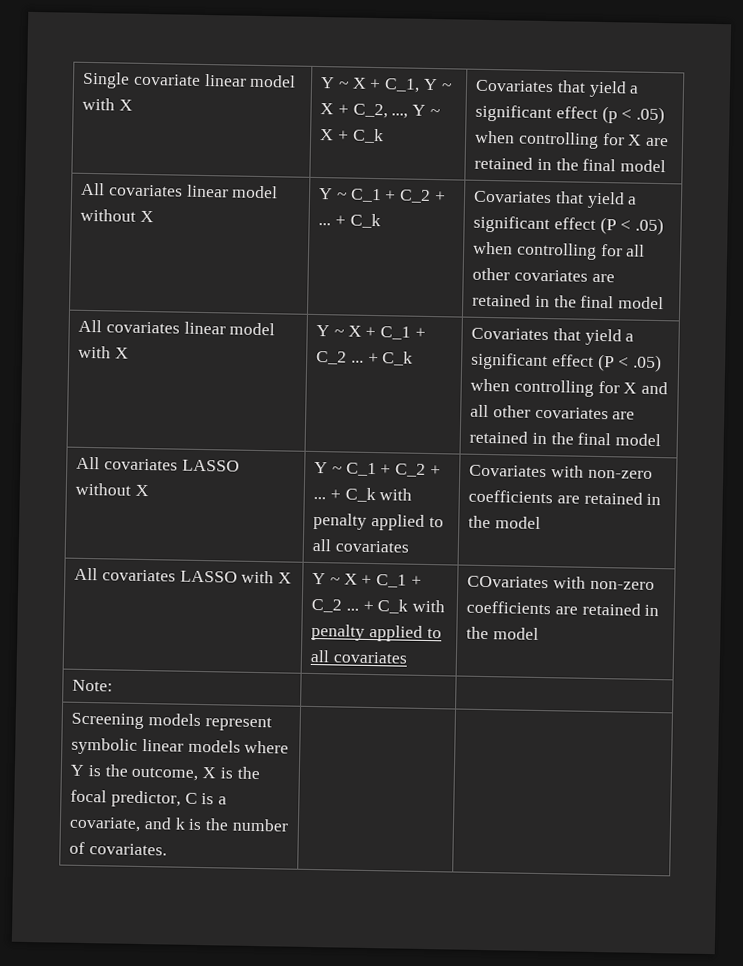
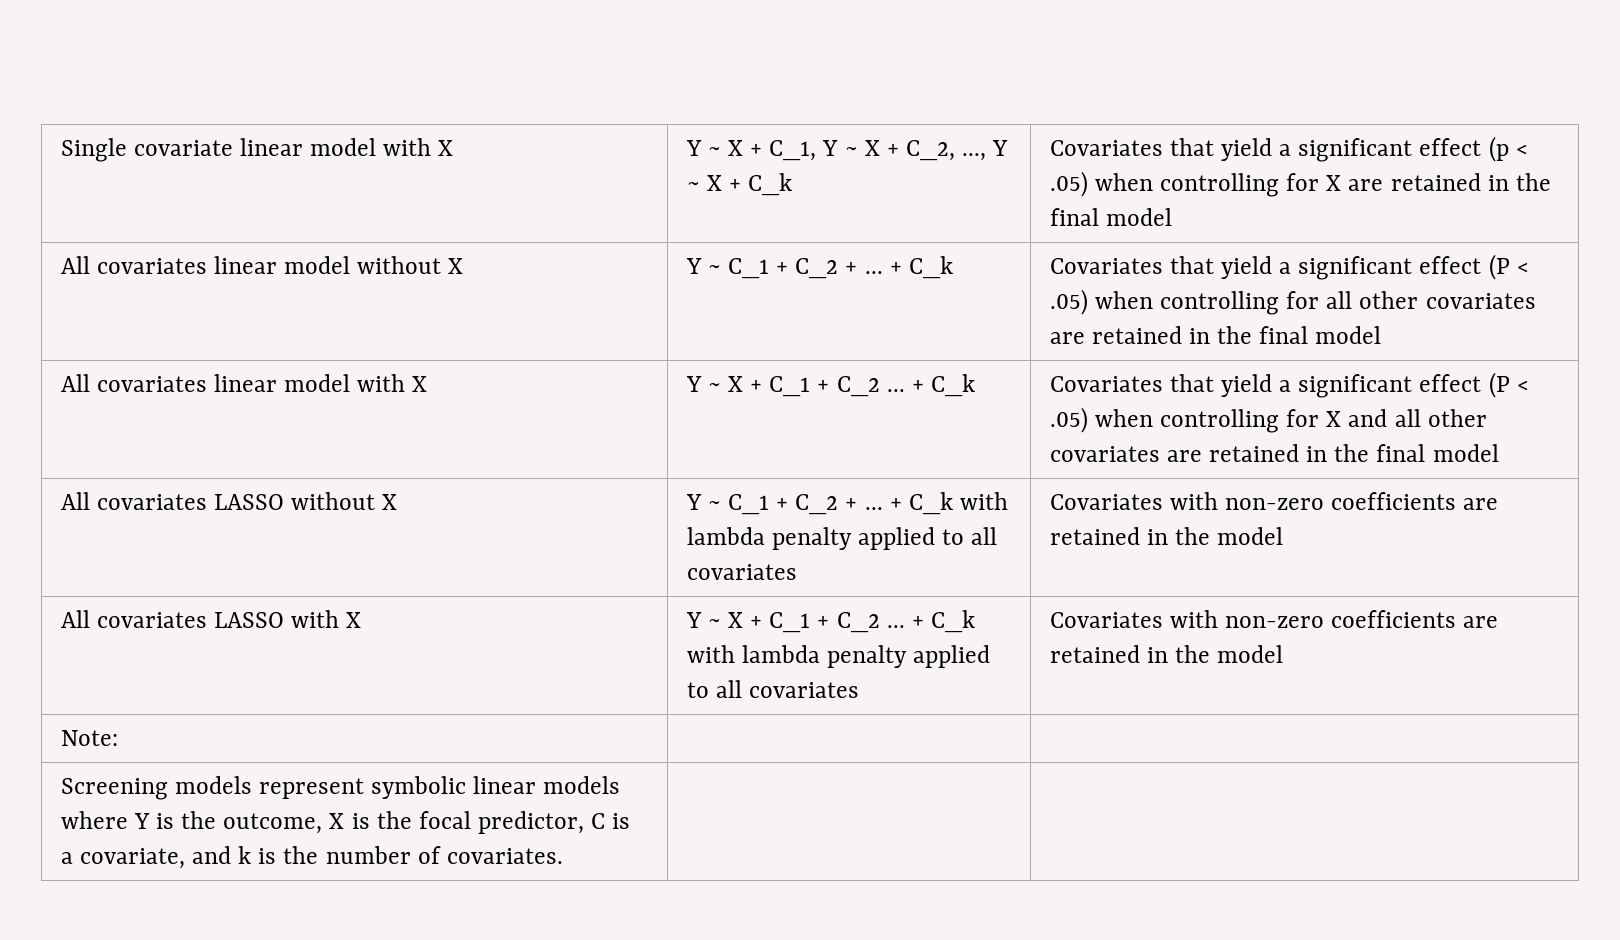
- All covariates LASSO without X | Y ~ C_1 + C_2 + ... + C_k with penalty applied to all covariates | Covariates with non-zero coefficients are retained in the model
+ All covariates LASSO without X | Y ~ C_1 + C_2 + ... + C_k with lambda penalty applied to all covariates | Covariates with non-zero coefficients are retained in the model
- All covariates LASSO with X | Y ~ X + C_1 + C_2 ... + C_k with penalty applied to all covariates | COvariates with non-zero coefficients are retained in the model
+ All covariates LASSO with X | Y ~ X + C_1 + C_2 ... + C_k with lambda penalty applied to all covariates | Covariates with non-zero coefficients are retained in the model

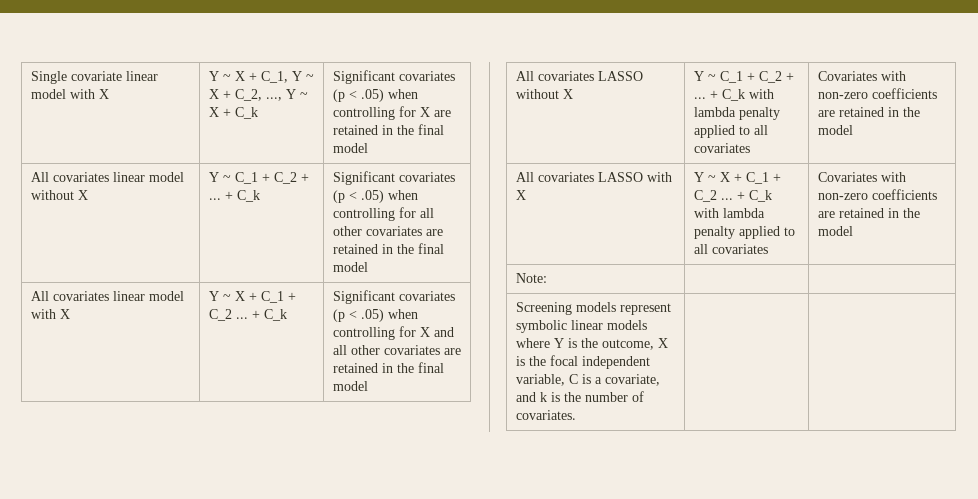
- Covariates that yield a significant effect (p < .05) when controlling for X are retained in the final model
+ Significant covariates (p < .05) when controlling for X are retained in the final model
- All covariates linear model without X | Y ~ C_1 + C_2 + ... + C_k | Covariates that yield a significant effect (P < .05) when controlling for all other covariates are retained in the final model
+ All covariates linear model without X | Y ~ C_1 + C_2 + ... + C_k | Significant covariates (p < .05) when controlling for all other covariates are retained in the final model
- All covariates linear model with X | Y ~ X + C_1 + C_2 ... + C_k | Covariates that yield a significant effect (P < .05) when controlling for X and all other covariates are retained in the final model
+ All covariates linear model with X | Y ~ X + C_1 + C_2 ... + C_k | Significant covariates (p < .05) when controlling for X and all other covariates are retained in the final model
- Screening models represent symbolic linear models where Y is the outcome, X is the focal predictor, C is a covariate, and k is the number of covariates. | |
+ Screening models represent symbolic linear models where Y is the outcome, X is the focal independent variable, C is a covariate, and k is the number of covariates. | |

